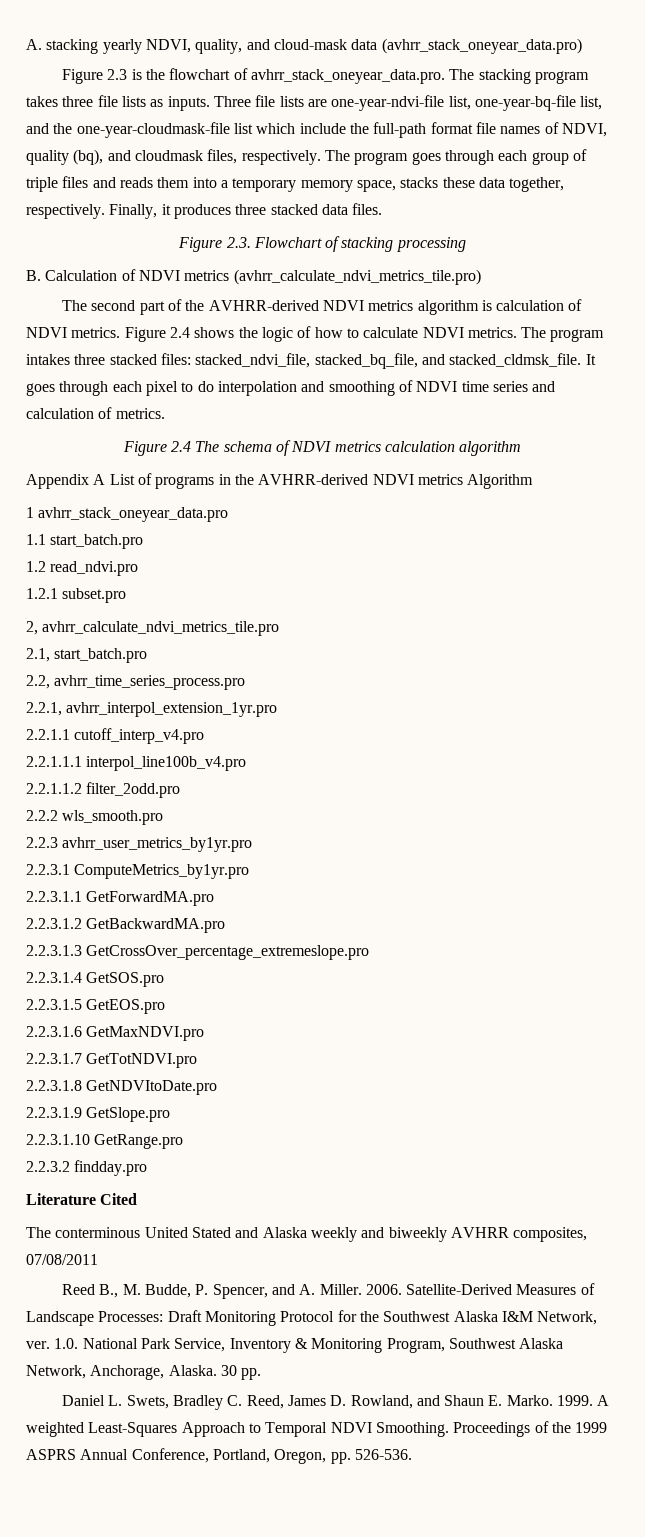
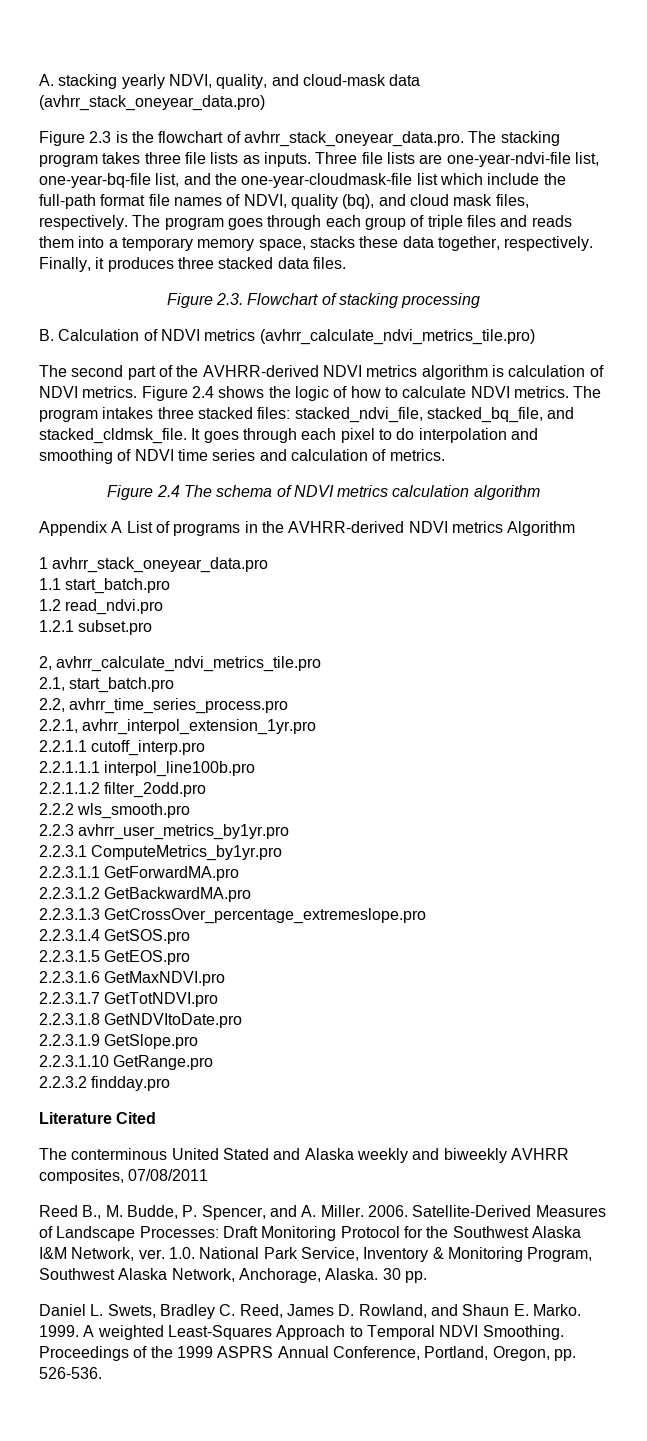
- Three file lists are one-year-ndvi-file list, one-year-bq-file list, and the one-year-cloudmask-file list which include the full-path format file names of NDVI, quality (bq), and cloudmask files, respectively.
+ Three file lists are one-year-ndvi-file list, one-year-bq-file list, and the one-year-cloudmask-file list which include the full-path format file names of NDVI, quality (bq), and cloud mask files, respectively.
- 2.2.1.1 cutoff_interp_v4.pro
+ 2.2.1.1 cutoff_interp.pro
- 2.2.1.1.1 interpol_line100b_v4.pro
+ 2.2.1.1.1 interpol_line100b.pro

